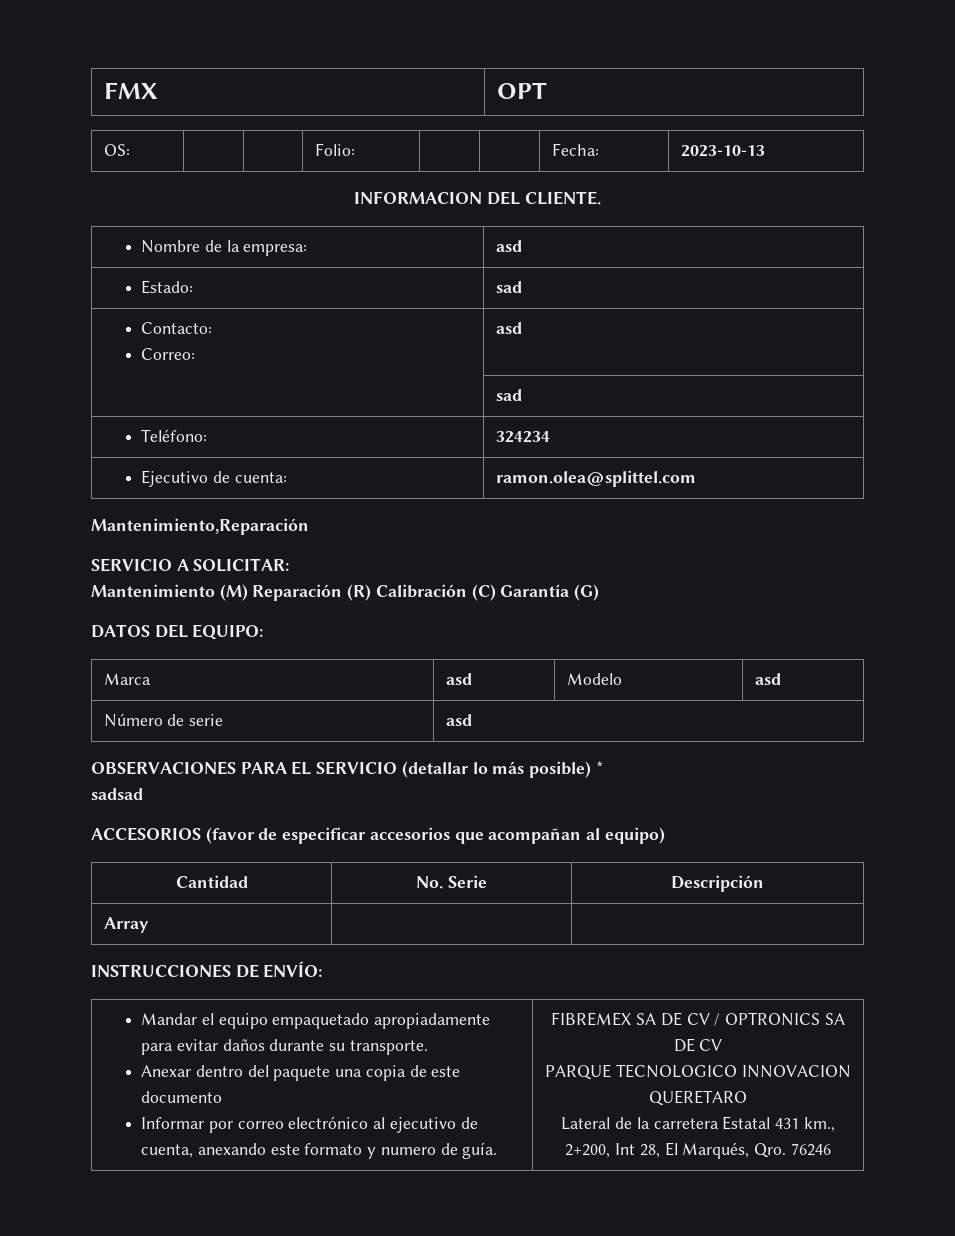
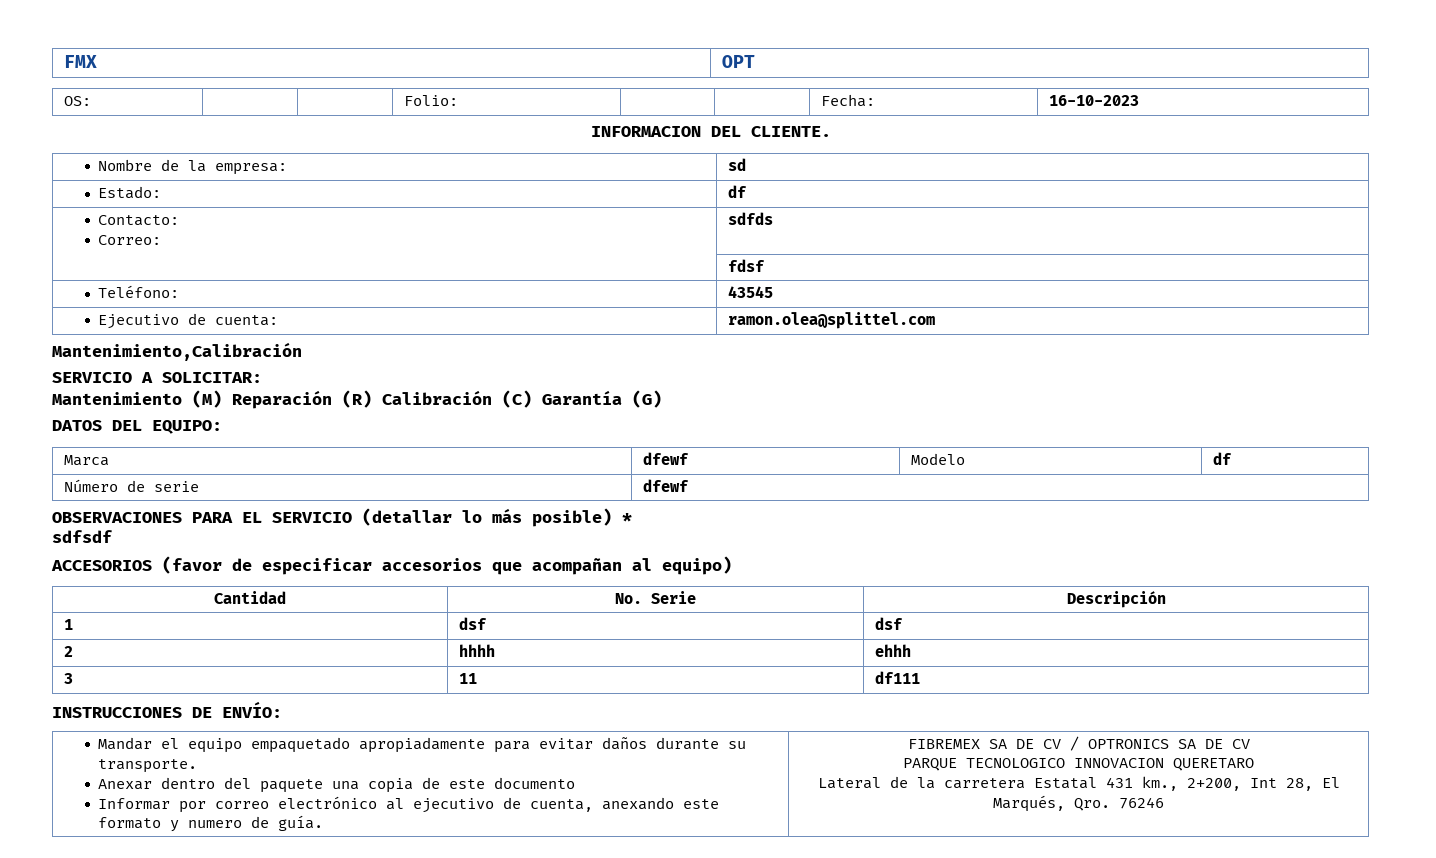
- OS: | | | Folio: | | | Fecha: | 2023-10-13
+ OS: | | | Folio: | | | Fecha: | 16-10-2023
- Nombre de la empresa: | asd
+ Nombre de la empresa: | sd
- Estado: | sad
+ Estado: | df
  Contacto:
- Correo: | asd
- | sad
+ Correo: | sdfds
+ | fdsf
- Teléfono: | 324234
+ Teléfono: | 43545
- Mantenimiento,Reparación
+ Mantenimiento,Calibración
- Marca | asd | Modelo | asd
+ Marca | dfewf | Modelo | df
- Número de serie | asd
+ Número de serie | dfewf
- sadsad
+ sdfsdf
- Array | |
+ 1 | dsf | dsf
+ 2 | hhhh | ehhh
+ 3 | 11 | df111

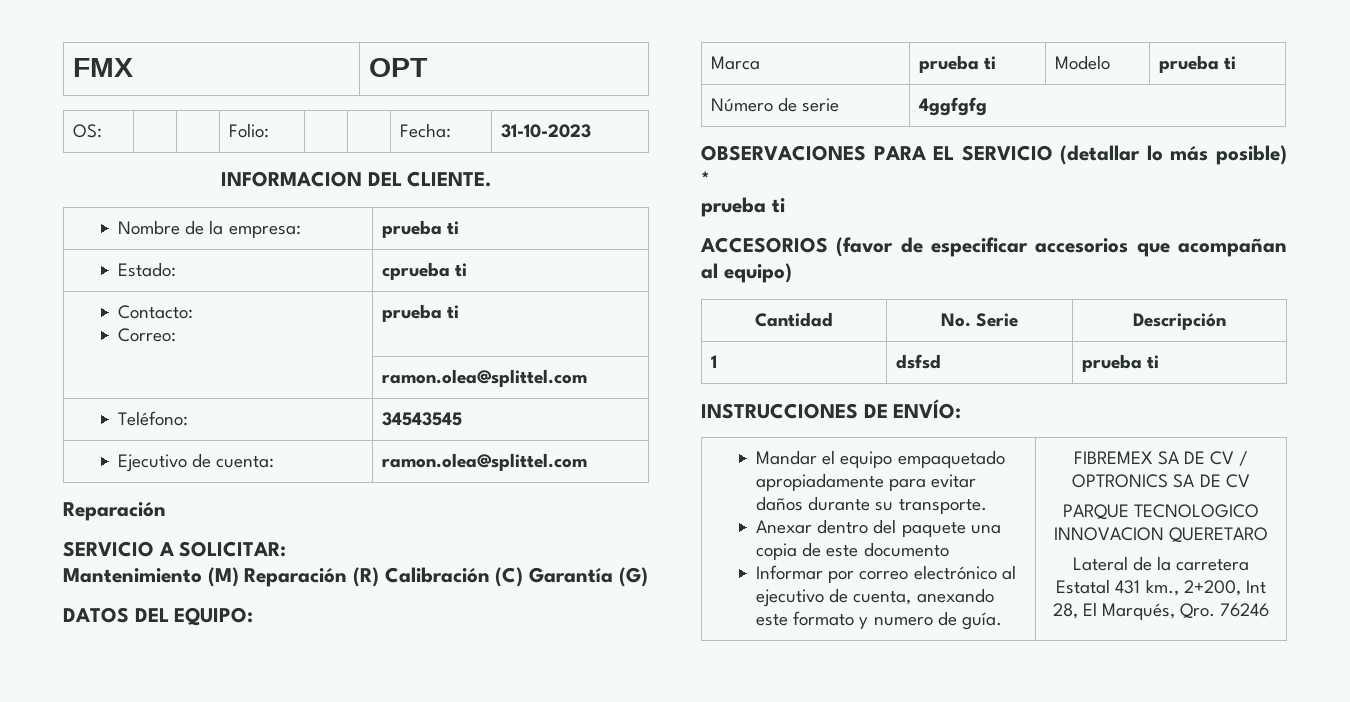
- OS: | | | Folio: | | | Fecha: | 16-10-2023
+ OS: | | | Folio: | | | Fecha: | 31-10-2023
- Nombre de la empresa: | sd
+ Nombre de la empresa: | prueba ti
- Estado: | df
+ Estado: | cprueba ti
  Contacto:
- Correo: | sdfds
- | fdsf
+ Correo: | prueba ti
+ | ramon.olea@splittel.com
- Teléfono: | 43545
+ Teléfono: | 34543545
  Ejecutivo de cuenta: | ramon.olea@splittel.com
- Mantenimiento,Calibración
+ Reparación
- Marca | dfewf | Modelo | df
+ Marca | prueba ti | Modelo | prueba ti
- Número de serie | dfewf
+ Número de serie | 4ggfgfg
  OBSERVACIONES PARA EL SERVICIO (detallar lo más posible) *
- sdfsdf
+ prueba ti
- 1 | dsf | dsf
- 2 | hhhh | ehhh
- 3 | 11 | df111
+ 1 | dsfsd | prueba ti

